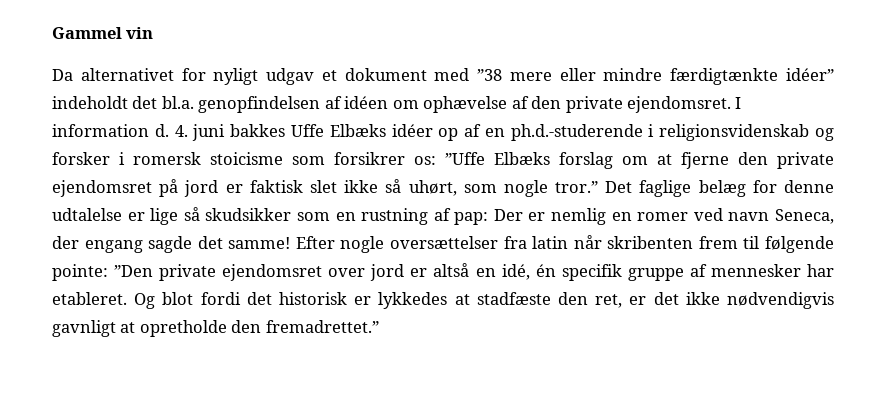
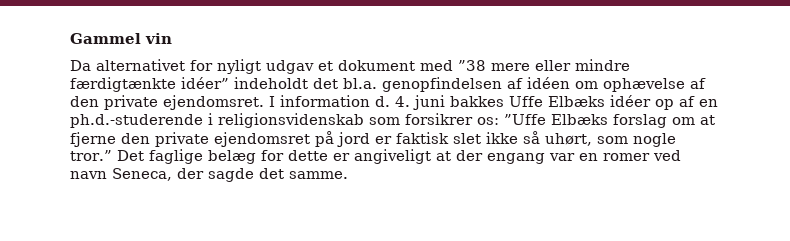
- 4. juni bakkes Uffe Elbæks idéer op af en ph.d.-studerende i religionsvidenskab og forsker i romersk stoicisme som forsikrer os: ”Uffe Elbæks forslag om at fjerne den private ejendomsret på jord er faktisk slet ikke så uhørt, som nogle tror.”
+ 4. juni bakkes Uffe Elbæks idéer op af en ph.d.-studerende i religionsvidenskab som forsikrer os: ”Uffe Elbæks forslag om at fjerne den private ejendomsret på jord er faktisk slet ikke så uhørt, som nogle tror.”
- Det faglige belæg for denne udtalelse er lige så skudsikker som en rustning af pap: Der er nemlig en romer ved navn Seneca, der engang sagde det samme! Efter nogle oversættelser fra latin når skribenten frem til følgende pointe: ”Den private ejendomsret over jord er altså en idé, én specifik gruppe af mennesker har etableret. Og blot fordi det historisk er lykkedes at stadfæste den ret, er det ikke nødvendigvis gavnligt at opretholde den fremadrettet.”
+ Det faglige belæg for dette er angiveligt at der engang var en romer ved navn Seneca, der sagde det samme.

